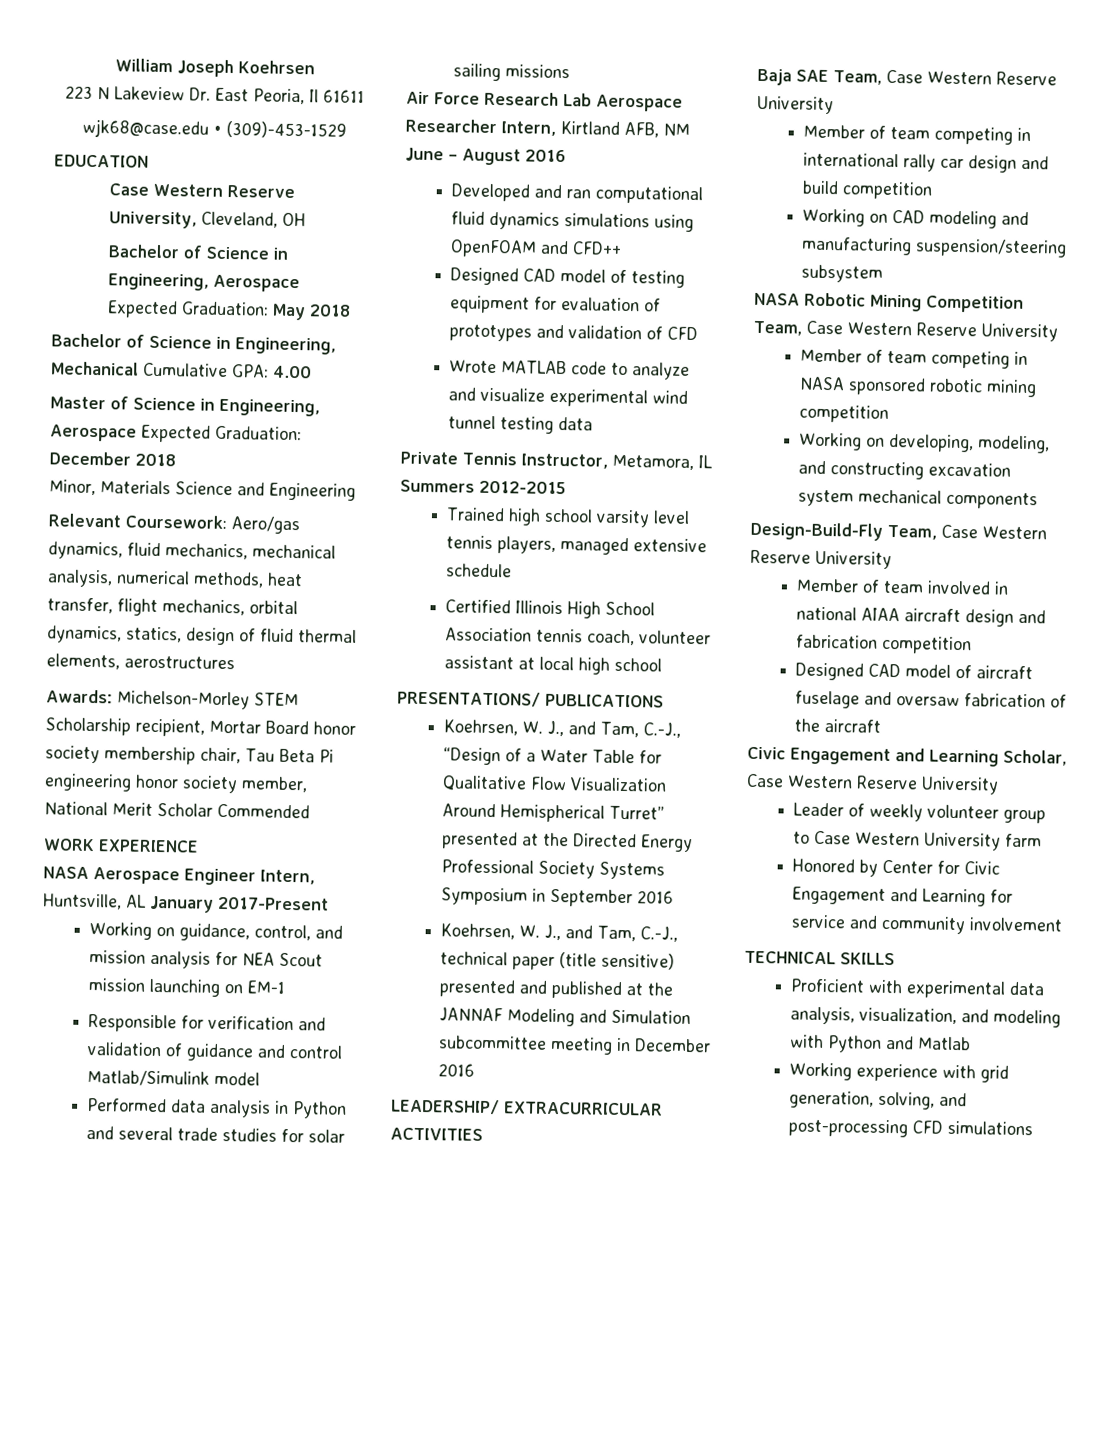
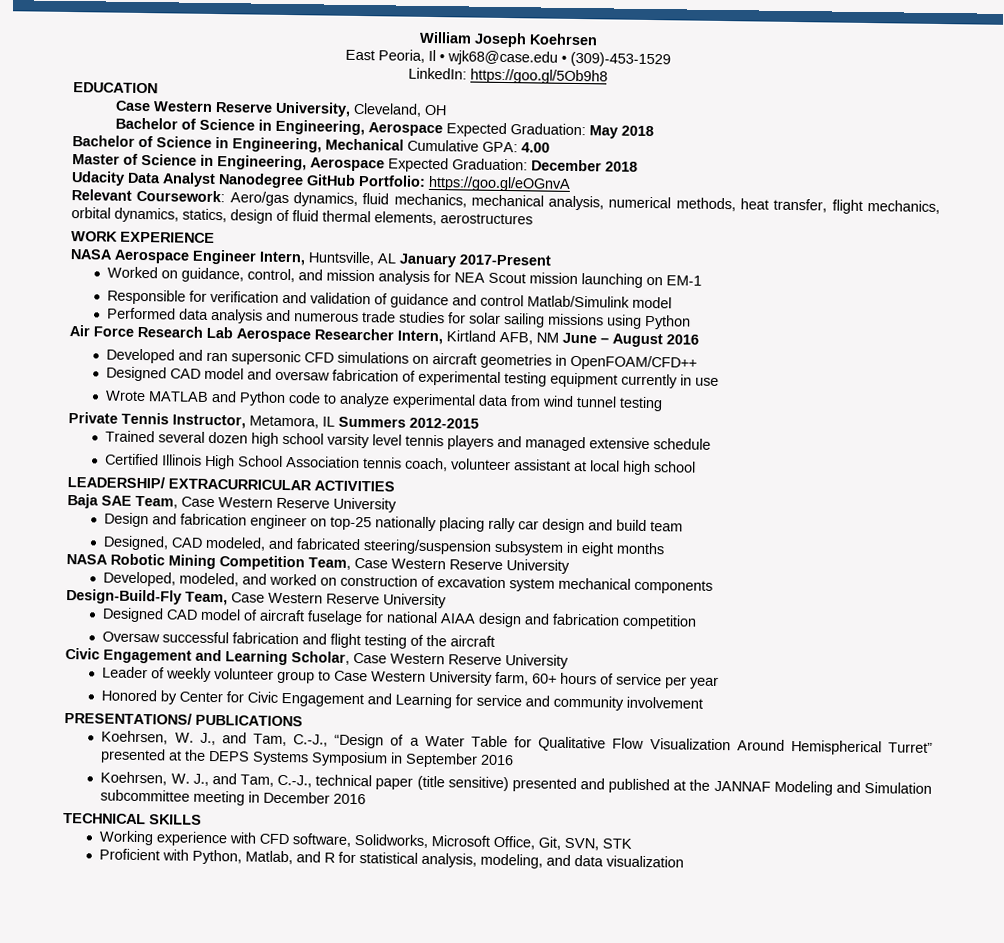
- 223 N Lakeview Dr. East Peoria, Il 61611
- wjk68@case.edu • (309)-453-1529
+ East Peoria, Il • wjk68@case.edu • (309)-453-1529
+ LinkedIn: https://goo.gl/5Ob9h8
- Minor, Materials Science and Engineering
+ Udacity Data Analyst Nanodegree GitHub Portfolio: https://goo.gl/eOGnvA
- Awards: Michelson-Morley STEM Scholarship recipient, Mortar Board honor society membership chair, Tau Beta Pi engineering honor society member, National Merit Scholar Commended
- Working on guidance, control, and mission analysis for NEA Scout mission launching on EM-1
+ Worked on guidance, control, and mission analysis for NEA Scout mission launching on EM-1
- Performed data analysis in Python and several trade studies for solar sailing missions
+ Performed data analysis and numerous trade studies for solar sailing missions using Python
- Developed and ran computational fluid dynamics simulations using OpenFOAM and CFD++
- Designed CAD model of testing equipment for evaluation of prototypes and validation of CFD
+ Developed and ran supersonic CFD simulations on aircraft geometries in OpenFOAM/CFD++
+ Designed CAD model and oversaw fabrication of experimental testing equipment currently in use
- Wrote MATLAB code to analyze and visualize experimental wind tunnel testing data
+ Wrote MATLAB and Python code to analyze experimental data from wind tunnel testing
- Trained high school varsity level tennis players, managed extensive schedule
+ Trained several dozen high school varsity level tennis players and managed extensive schedule
+ LEADERSHIP/ EXTRACURRICULAR ACTIVITIES
+ Baja SAE Team, Case Western Reserve University
+ Design and fabrication engineer on top-25 nationally placing rally car design and build team
+ Designed, CAD modeled, and fabricated steering/suspension subsystem in eight months
+ NASA Robotic Mining Competition Team, Case Western Reserve University
+ Developed, modeled, and worked on construction of excavation system mechanical components
+ Design-Build-Fly Team, Case Western Reserve University
+ Designed CAD model of aircraft fuselage for national AIAA design and fabrication competition
+ Oversaw successful fabrication and flight testing of the aircraft
+ Civic Engagement and Learning Scholar, Case Western Reserve University
+ Leader of weekly volunteer group to Case Western University farm, 60+ hours of service per year
+ Honored by Center for Civic Engagement and Learning for service and community involvement
- Koehrsen, W. J., and Tam, C.-J., “Design of a Water Table for Qualitative Flow Visualization Around Hemispherical Turret” presented at the Directed Energy Professional Society Systems Symposium in September 2016
+ Koehrsen, W. J., and Tam, C.-J., “Design of a Water Table for Qualitative Flow Visualization Around Hemispherical Turret” presented at the DEPS Systems Symposium in September 2016
- LEADERSHIP/ EXTRACURRICULAR ACTIVITIES
- Baja SAE Team, Case Western Reserve University
- Member of team competing in international rally car design and build competition
- Working on CAD modeling and manufacturing suspension/steering subsystem
- NASA Robotic Mining Competition Team, Case Western Reserve University
- Member of team competing in NASA sponsored robotic mining competition
- Working on developing, modeling, and constructing excavation system mechanical components
- Design-Build-Fly Team, Case Western Reserve University
- Member of team involved in national AIAA aircraft design and fabrication competition
- Designed CAD model of aircraft fuselage and oversaw fabrication of the aircraft
- Civic Engagement and Learning Scholar, Case Western Reserve University
- Leader of weekly volunteer group to Case Western University farm
- Honored by Center for Civic Engagement and Learning for service and community involvement
  TECHNICAL SKILLS
- Proficient with experimental data analysis, visualization, and modeling with Python and Matlab
- Working experience with grid generation, solving, and post-processing CFD simulations
+ Working experience with CFD software, Solidworks, Microsoft Office, Git, SVN, STK
+ Proficient with Python, Matlab, and R for statistical analysis, modeling, and data visualization

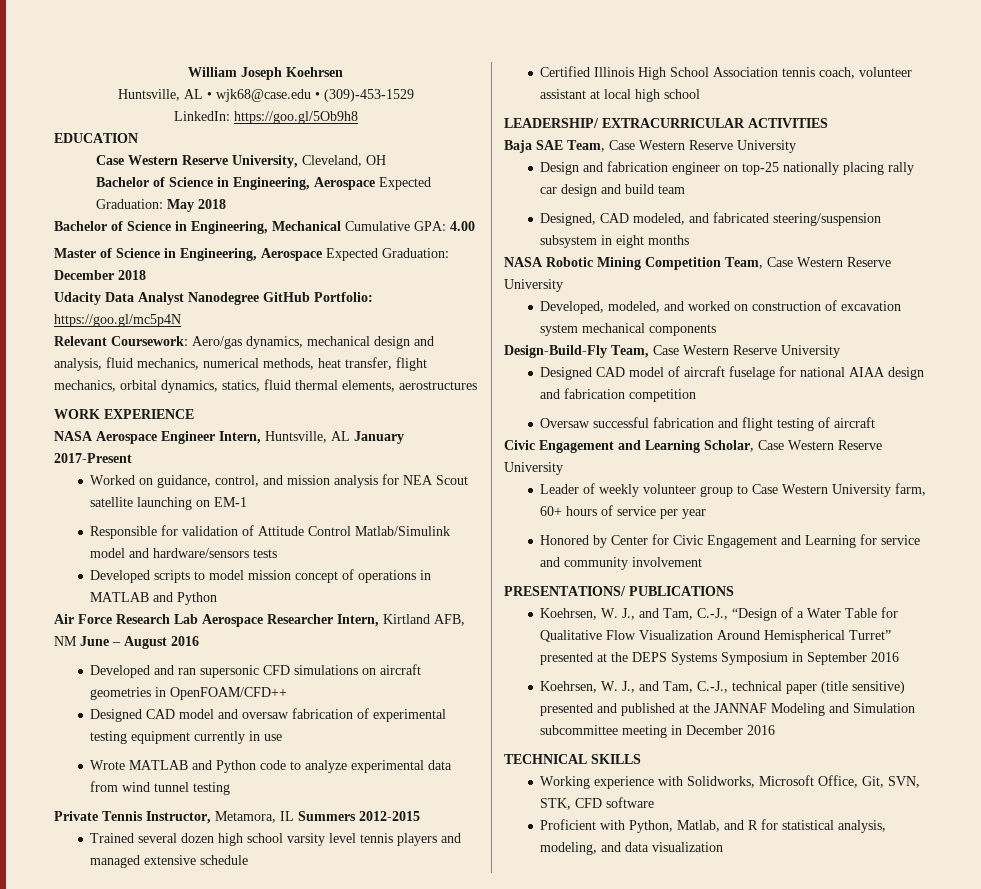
- East Peoria, Il • wjk68@case.edu • (309)-453-1529
+ Huntsville, AL • wjk68@case.edu • (309)-453-1529
- Udacity Data Analyst Nanodegree GitHub Portfolio: https://goo.gl/eOGnvA
+ Udacity Data Analyst Nanodegree GitHub Portfolio: https://goo.gl/mc5p4N
- Relevant Coursework: Aero/gas dynamics, fluid mechanics, mechanical analysis, numerical methods, heat transfer, flight mechanics, orbital dynamics, statics, design of fluid thermal elements, aerostructures
+ Relevant Coursework: Aero/gas dynamics, mechanical design and analysis, fluid mechanics, numerical methods, heat transfer, flight mechanics, orbital dynamics, statics, fluid thermal elements, aerostructures
- Worked on guidance, control, and mission analysis for NEA Scout mission launching on EM-1
+ Worked on guidance, control, and mission analysis for NEA Scout satellite launching on EM-1
- Responsible for verification and validation of guidance and control Matlab/Simulink model
- Performed data analysis and numerous trade studies for solar sailing missions using Python
+ Responsible for validation of Attitude Control Matlab/Simulink model and hardware/sensors tests
+ Developed scripts to model mission concept of operations in MATLAB and Python
- Oversaw successful fabrication and flight testing of the aircraft
+ Oversaw successful fabrication and flight testing of aircraft
- Working experience with CFD software, Solidworks, Microsoft Office, Git, SVN, STK
+ Working experience with Solidworks, Microsoft Office, Git, SVN, STK, CFD software

